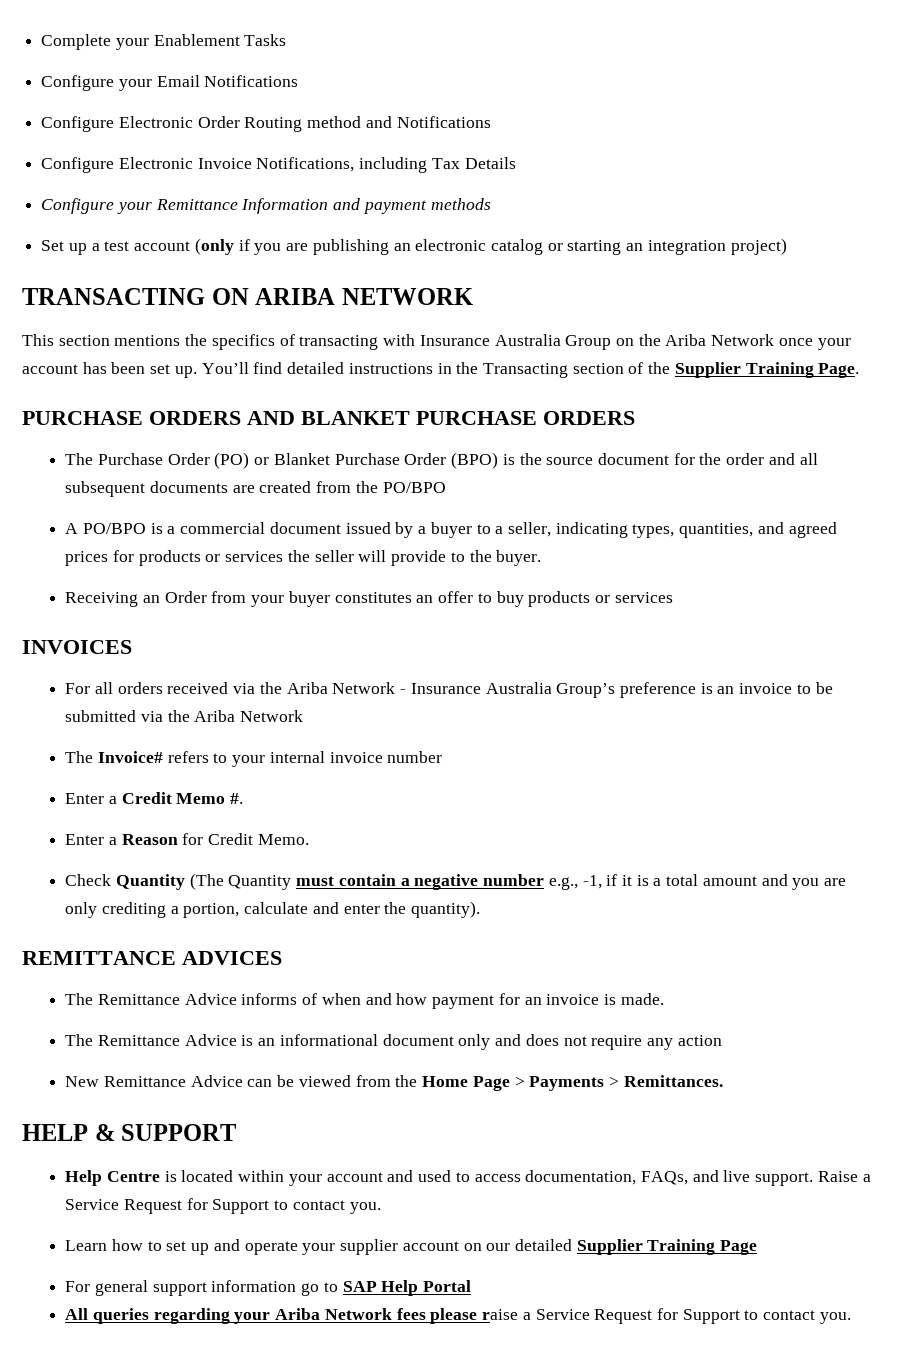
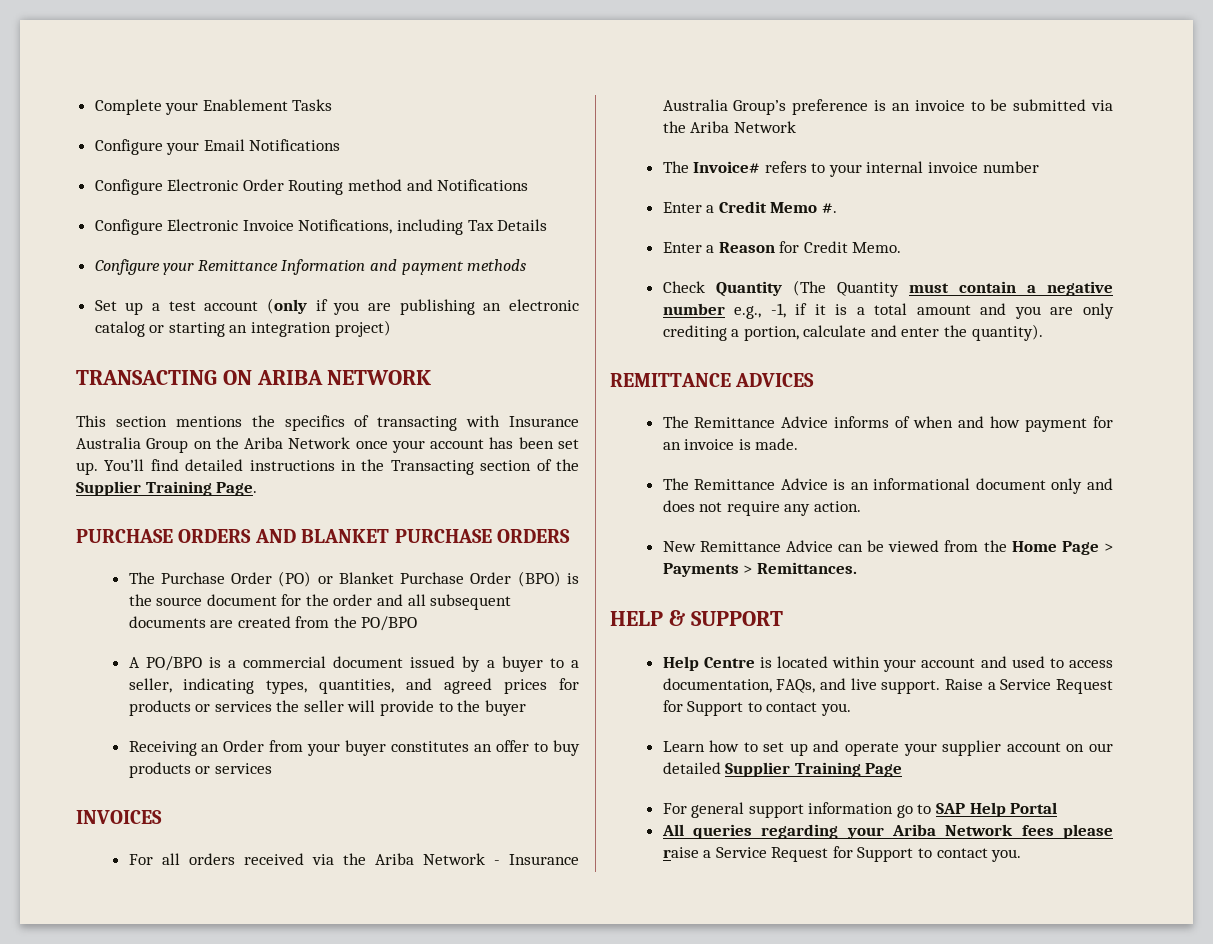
- A PO/BPO is a commercial document issued by a buyer to a seller, indicating types, quantities, and agreed prices for products or services the seller will provide to the buyer.
+ A PO/BPO is a commercial document issued by a buyer to a seller, indicating types, quantities, and agreed prices for products or services the seller will provide to the buyer
- The Remittance Advice is an informational document only and does not require any action
+ The Remittance Advice is an informational document only and does not require any action.

